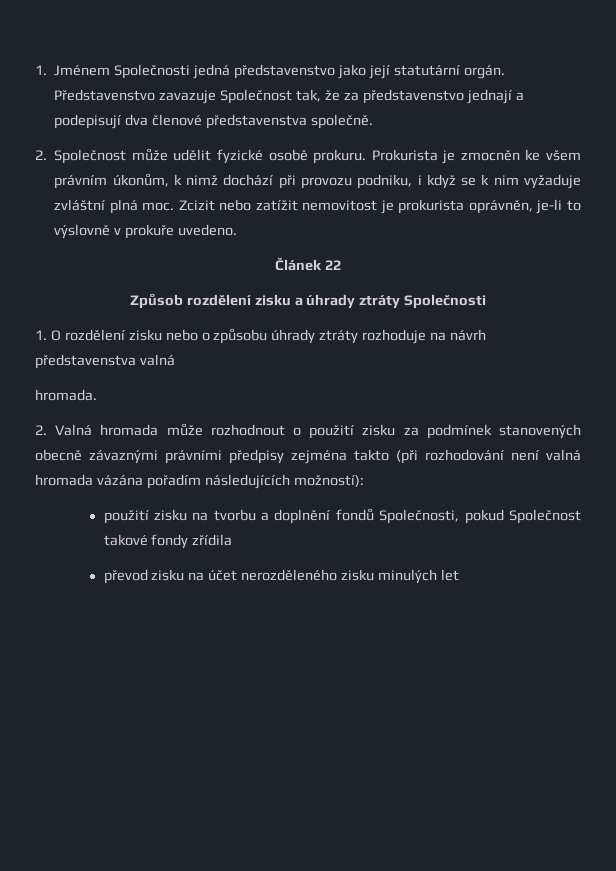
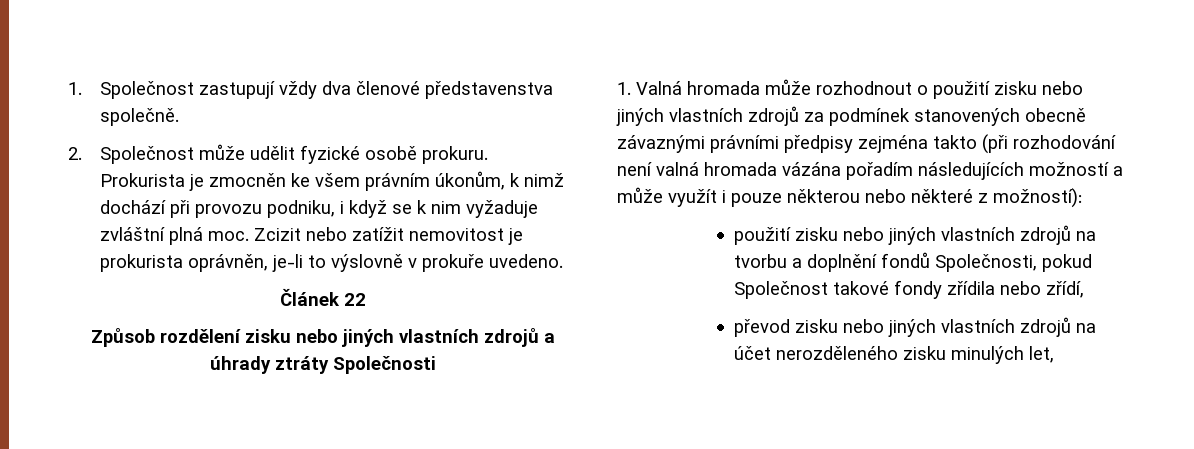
- 1. Jménem Společnosti jedná představenstvo jako její statutární orgán. Představenstvo zavazuje Společnost tak, že za představenstvo jednají a podepisují dva členové představenstva společně.
+ 1. Společnost zastupují vždy dva členové představenstva společně.
- Způsob rozdělení zisku a úhrady ztráty Společnosti
+ Způsob rozdělení zisku nebo jiných vlastních zdrojů a úhrady ztráty Společnosti
- 1. O rozdělení zisku nebo o způsobu úhrady ztráty rozhoduje na návrh představenstva valná
- hromada.
- 2. Valná hromada může rozhodnout o použití zisku za podmínek stanovených obecně závaznými právními předpisy zejména takto (při rozhodování není valná hromada vázána pořadím následujících možností):
+ 1. Valná hromada může rozhodnout o použití zisku nebo jiných vlastních zdrojů za podmínek stanovených obecně závaznými právními předpisy zejména takto (při rozhodování není valná hromada vázána pořadím následujících možností a může využít i pouze některou nebo některé z možností):
- použití zisku na tvorbu a doplnění fondů Společnosti, pokud Společnost takové fondy zřídila
+ použití zisku nebo jiných vlastních zdrojů na tvorbu a doplnění fondů Společnosti, pokud Společnost takové fondy zřídila nebo zřídí,
- převod zisku na účet nerozděleného zisku minulých let
+ převod zisku nebo jiných vlastních zdrojů na účet nerozděleného zisku minulých let,

